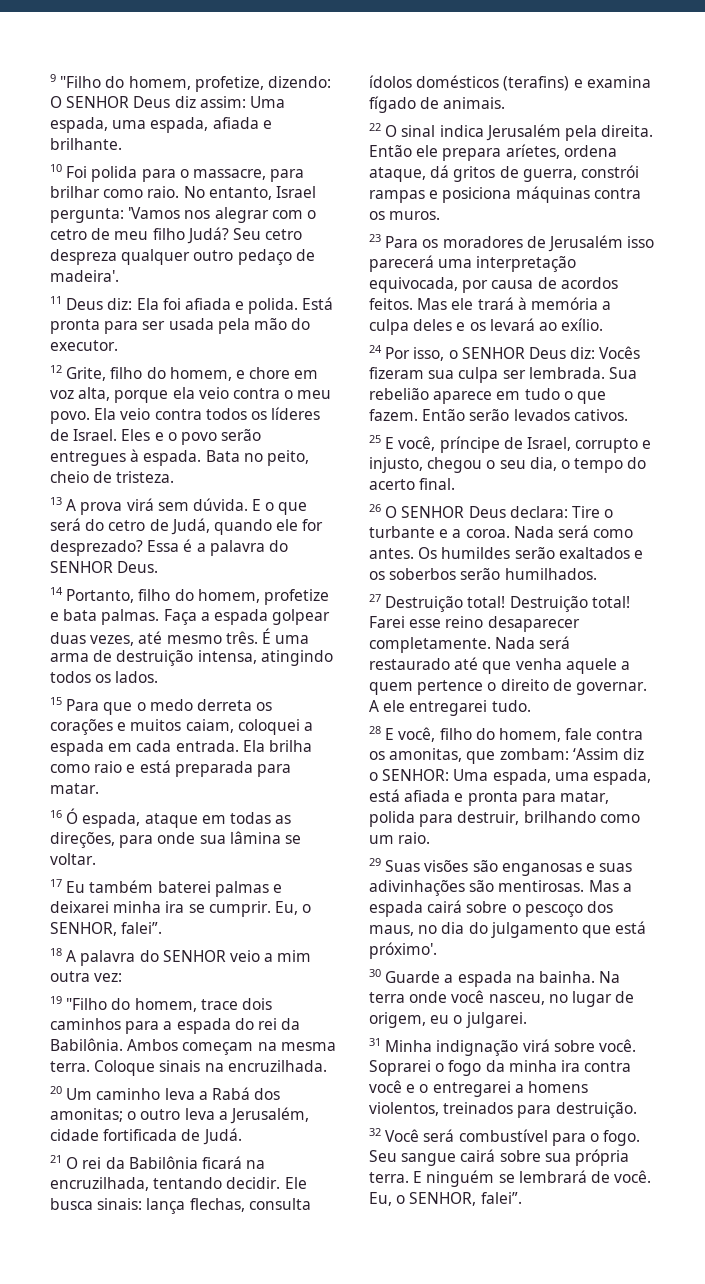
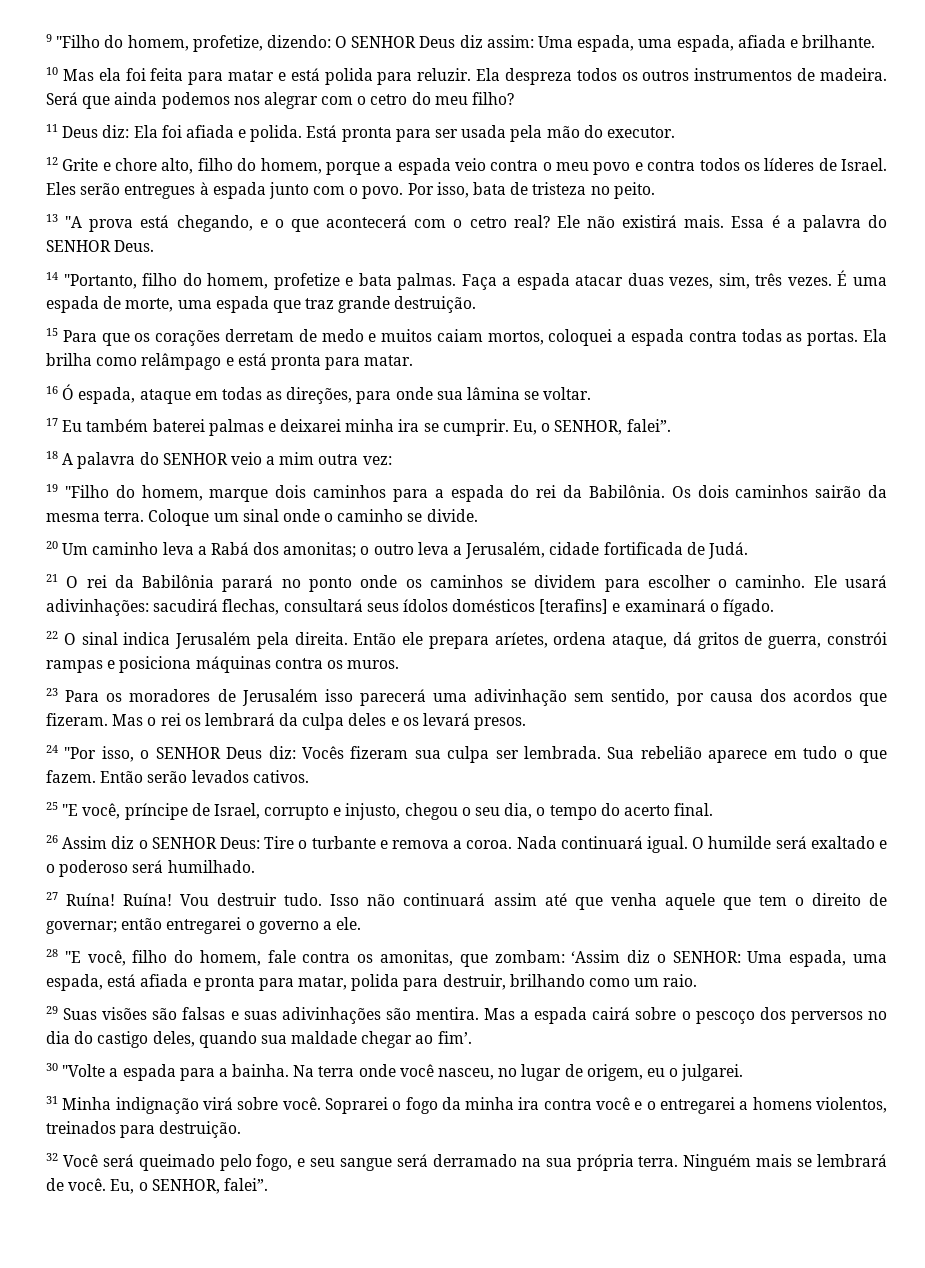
- 10 Foi polida para o massacre, para brilhar como raio. No entanto, Israel pergunta: 'Vamos nos alegrar com o cetro de meu filho Judá? Seu cetro despreza qualquer outro pedaço de madeira'.
+ 10 Mas ela foi feita para matar e está polida para reluzir. Ela despreza todos os outros instrumentos de madeira. Será que ainda podemos nos alegrar com o cetro do meu filho?
- 12 Grite, filho do homem, e chore em voz alta, porque ela veio contra o meu povo. Ela veio contra todos os líderes de Israel.
+ 12 Grite e chore alto, filho do homem, porque a espada veio contra o meu povo e contra todos os líderes de Israel.
- Eles e o povo serão entregues à espada. Bata no peito, cheio de tristeza.
- 13 A prova virá sem dúvida. E o que será do cetro de Judá, quando ele for desprezado?
+ Eles serão entregues à espada junto com o povo. Por isso, bata de tristeza no peito.
+ 13 "A prova está chegando, e o que acontecerá com o cetro real? Ele não existirá mais.
- 14 Portanto, filho do homem, profetize e bata palmas.
+ 14 "Portanto, filho do homem, profetize e bata palmas.
- Faça a espada golpear duas vezes, até mesmo três. É uma arma de destruição intensa, atingindo todos os lados.
- 15 Para que o medo derreta os corações e muitos caiam, coloquei a espada em cada entrada.
+ Faça a espada atacar duas vezes, sim, três vezes. É uma espada de morte, uma espada que traz grande destruição.
+ 15 Para que os corações derretam de medo e muitos caiam mortos, coloquei a espada contra todas as portas.
- Ela brilha como raio e está preparada para matar.
+ Ela brilha como relâmpago e está pronta para matar.
- 19 "Filho do homem, trace dois caminhos para a espada do rei da Babilônia.
+ 19 "Filho do homem, marque dois caminhos para a espada do rei da Babilônia.
- Ambos começam na mesma terra. Coloque sinais na encruzilhada.
+ Os dois caminhos sairão da mesma terra. Coloque um sinal onde o caminho se divide.
- 21 O rei da Babilônia ficará na encruzilhada, tentando decidir. Ele busca sinais: lança flechas, consulta ídolos domésticos (terafins) e examina fígado de animais.
+ 21 O rei da Babilônia parará no ponto onde os caminhos se dividem para escolher o caminho. Ele usará adivinhações: sacudirá flechas, consultará seus ídolos domésticos [terafins] e examinará o fígado.
- 23 Para os moradores de Jerusalém isso parecerá uma interpretação equivocada, por causa de acordos feitos. Mas ele trará à memória a culpa deles e os levará ao exílio.
+ 23 Para os moradores de Jerusalém isso parecerá uma adivinhação sem sentido, por causa dos acordos que fizeram. Mas o rei os lembrará da culpa deles e os levará presos.
- 24 Por isso, o SENHOR Deus diz: Vocês fizeram sua culpa ser lembrada.
+ 24 "Por isso, o SENHOR Deus diz: Vocês fizeram sua culpa ser lembrada.
- 25 E você, príncipe de Israel, corrupto e injusto, chegou o seu dia, o tempo do acerto final.
+ 25 "E você, príncipe de Israel, corrupto e injusto, chegou o seu dia, o tempo do acerto final.
- 26 O SENHOR Deus declara: Tire o turbante e a coroa.
+ 26 Assim diz o SENHOR Deus: Tire o turbante e remova a coroa.
- Nada será como antes. Os humildes serão exaltados e os soberbos serão humilhados.
- 27 Destruição total! Destruição total! Farei esse reino desaparecer completamente. Nada será restaurado até que venha aquele a quem pertence o direito de governar. A ele entregarei tudo.
+ Nada continuará igual. O humilde será exaltado e o poderoso será humilhado.
+ 27 Ruína! Ruína! Vou destruir tudo. Isso não continuará assim até que venha aquele que tem o direito de governar; então entregarei o governo a ele.
- 28 E você, filho do homem, fale contra os amonitas, que zombam: ‘Assim diz o SENHOR: Uma espada, uma espada, está afiada e pronta para matar, polida para destruir, brilhando como um raio.
+ 28 "E você, filho do homem, fale contra os amonitas, que zombam: ‘Assim diz o SENHOR: Uma espada, uma espada, está afiada e pronta para matar, polida para destruir, brilhando como um raio.
- 29 Suas visões são enganosas e suas adivinhações são mentirosas.
+ 29 Suas visões são falsas e suas adivinhações são mentira.
- Mas a espada cairá sobre o pescoço dos maus, no dia do julgamento que está próximo'.
+ Mas a espada cairá sobre o pescoço dos perversos no dia do castigo deles, quando sua maldade chegar ao fim’.
- 30 Guarde a espada na bainha.
+ 30 "Volte a espada para a bainha.
- 32 Você será combustível para o fogo. Seu sangue cairá sobre sua própria terra.
+ 32 Você será queimado pelo fogo, e seu sangue será derramado na sua própria terra.
- E ninguém se lembrará de você.
+ Ninguém mais se lembrará de você.

